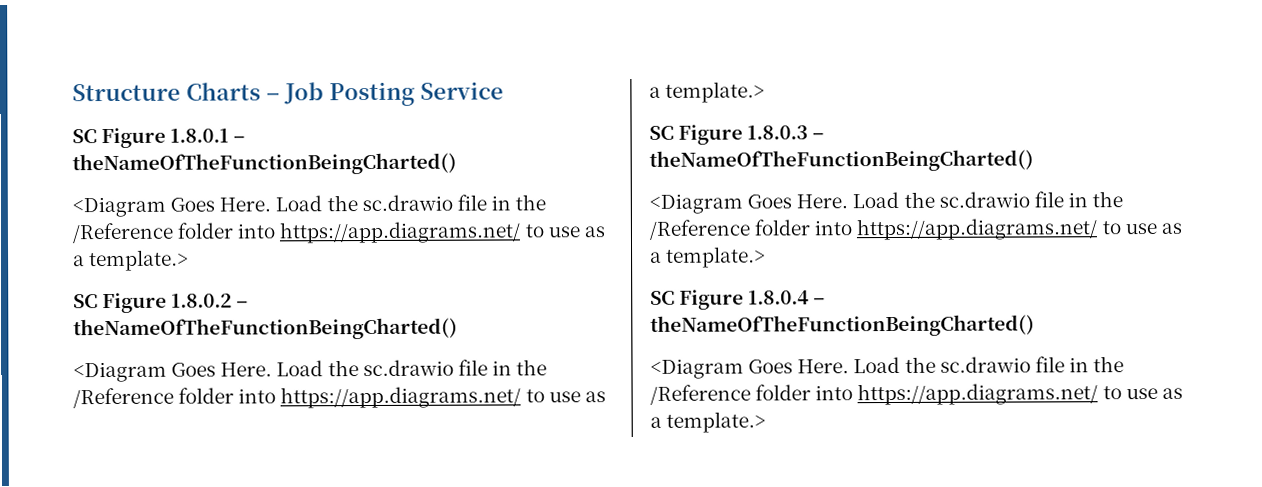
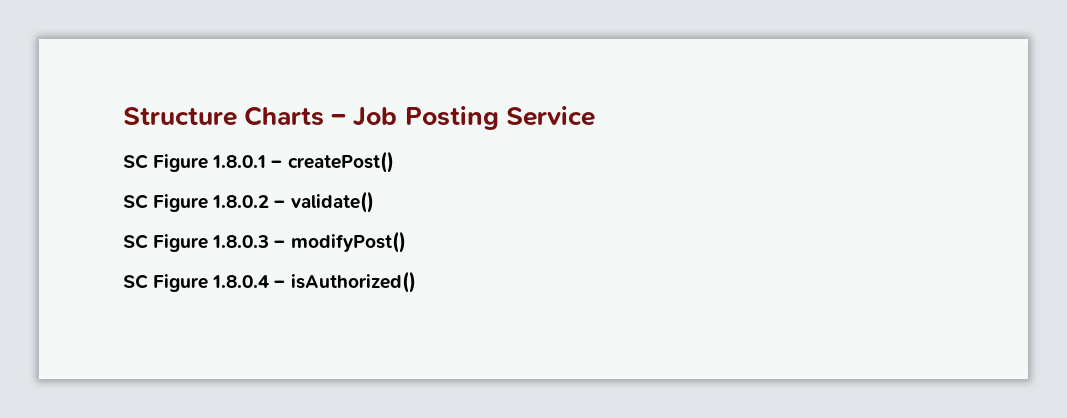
- SC Figure 1.8.0.1 – theNameOfTheFunctionBeingCharted()
- <Diagram Goes Here. Load the sc.drawio file in the /Reference folder into https://app.diagrams.net/ to use as a template.>
- SC Figure 1.8.0.2 – theNameOfTheFunctionBeingCharted()
- <Diagram Goes Here. Load the sc.drawio file in the /Reference folder into https://app.diagrams.net/ to use as a template.>
- SC Figure 1.8.0.3 – theNameOfTheFunctionBeingCharted()
- <Diagram Goes Here. Load the sc.drawio file in the /Reference folder into https://app.diagrams.net/ to use as a template.>
- SC Figure 1.8.0.4 – theNameOfTheFunctionBeingCharted()
- <Diagram Goes Here. Load the sc.drawio file in the /Reference folder into https://app.diagrams.net/ to use as a template.>
+ SC Figure 1.8.0.1 – createPost()
+ SC Figure 1.8.0.2 – validate()
+ SC Figure 1.8.0.3 – modifyPost()
+ SC Figure 1.8.0.4 – isAuthorized()

